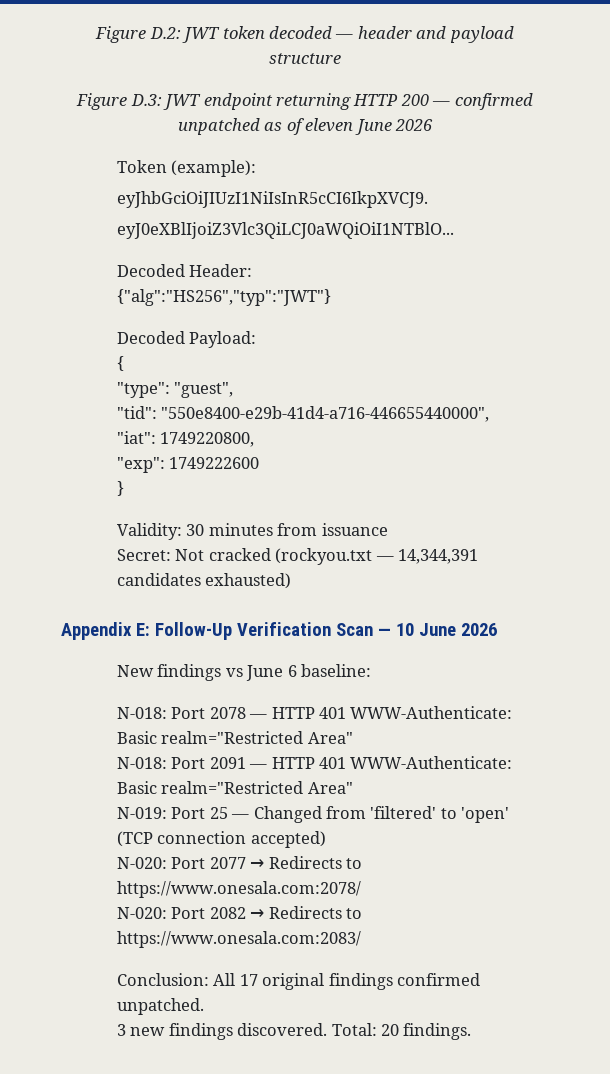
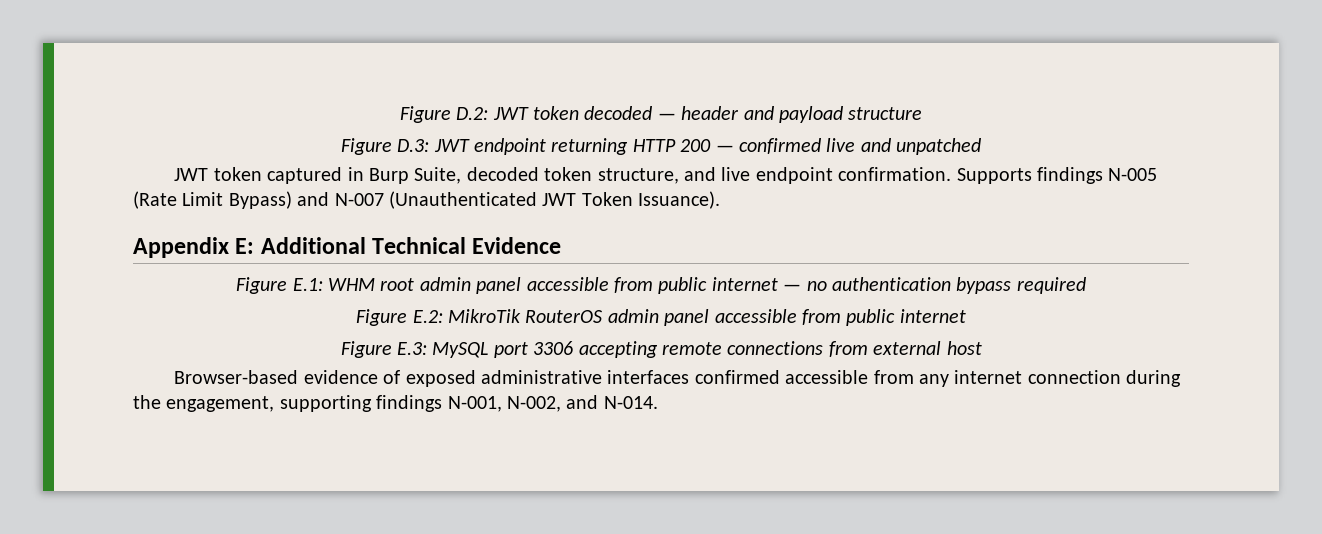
- Figure D.3: JWT endpoint returning HTTP 200 — confirmed unpatched as of eleven June 2026
- Token (example):
- eyJhbGciOiJIUzI1NiIsInR5cCI6IkpXVCJ9.
- eyJ0eXBlIjoiZ3Vlc3QiLCJ0aWQiOiI1NTBlO...
- Decoded Header:
- {"alg":"HS256","typ":"JWT"}
- Decoded Payload:
- {
- "type": "guest",
- "tid": "550e8400-e29b-41d4-a716-446655440000",
- "iat": 1749220800,
- "exp": 1749222600
- }
- Validity: 30 minutes from issuance
- Secret: Not cracked (rockyou.txt — 14,344,391 candidates exhausted)
- Appendix E: Follow-Up Verification Scan — 10 June 2026
- New findings vs June 6 baseline:
- N-018: Port 2078 — HTTP 401 WWW-Authenticate: Basic realm="Restricted Area"
- N-018: Port 2091 — HTTP 401 WWW-Authenticate: Basic realm="Restricted Area"
- N-019: Port 25 — Changed from 'filtered' to 'open' (TCP connection accepted)
- N-020: Port 2077 → Redirects to https://www.onesala.com:2078/
- N-020: Port 2082 → Redirects to https://www.onesala.com:2083/
- Conclusion: All 17 original findings confirmed unpatched.
- 3 new findings discovered. Total: 20 findings.
+ Figure D.3: JWT endpoint returning HTTP 200 — confirmed live and unpatched
+ JWT token captured in Burp Suite, decoded token structure, and live endpoint confirmation. Supports findings N-005 (Rate Limit Bypass) and N-007 (Unauthenticated JWT Token Issuance).
+ Appendix E: Additional Technical Evidence
+ Figure E.1: WHM root admin panel accessible from public internet — no authentication bypass required
+ Figure E.2: MikroTik RouterOS admin panel accessible from public internet
+ Figure E.3: MySQL port 3306 accepting remote connections from external host
+ Browser-based evidence of exposed administrative interfaces confirmed accessible from any internet connection during the engagement, supporting findings N-001, N-002, and N-014.

